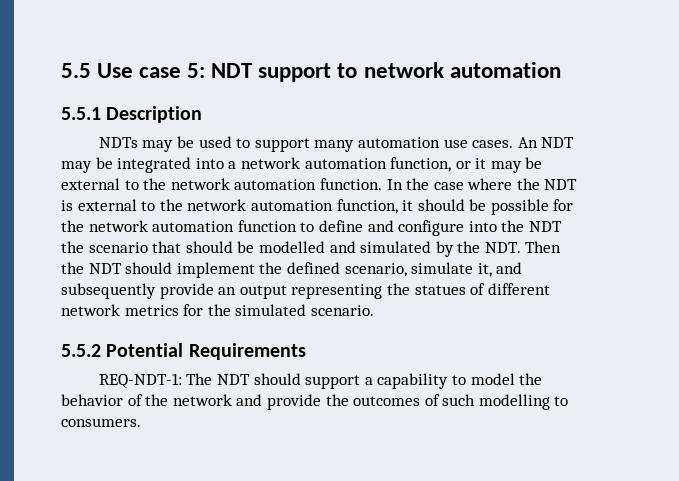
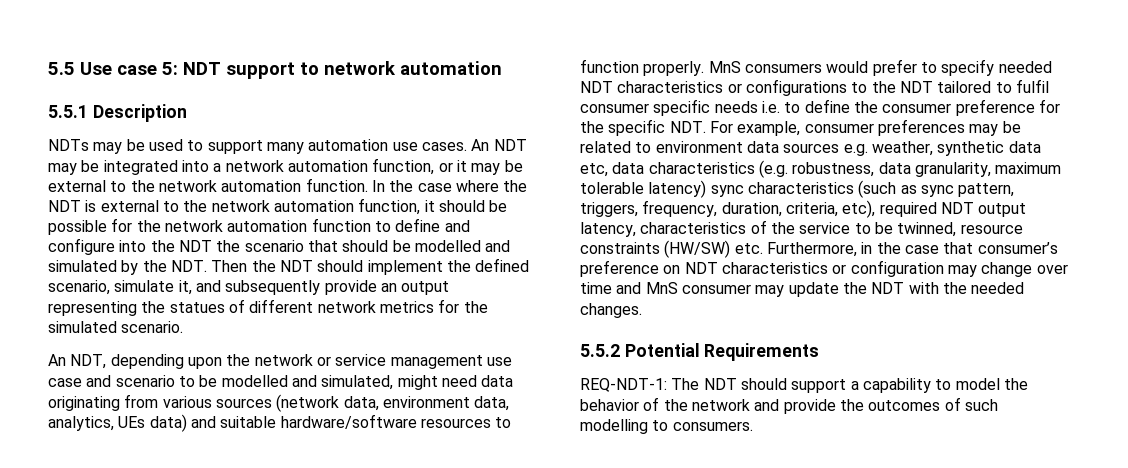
+ An NDT, depending upon the network or service management use case and scenario to be modelled and simulated, might need data originating from various sources (network data, environment data, analytics, UEs data) and suitable hardware/software resources to function properly. MnS consumers would prefer to specify needed NDT characteristics or configurations to the NDT tailored to fulfil consumer specific needs i.e. to define the consumer preference for the specific NDT. For example, consumer preferences may be related to environment data sources e.g. weather, synthetic data etc, data characteristics (e.g. robustness, data granularity, maximum tolerable latency) sync characteristics (such as sync pattern, triggers, frequency, duration, criteria, etc), required NDT output latency, characteristics of the service to be twinned, resource constraints (HW/SW) etc. Furthermore, in the case that consumer’s preference on NDT characteristics or configuration may change over time and MnS consumer may update the NDT with the needed changes.

